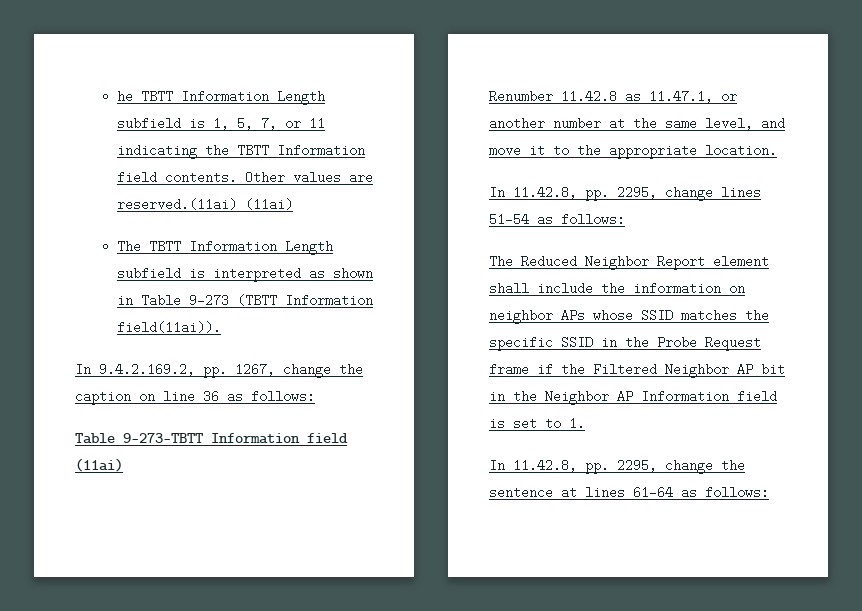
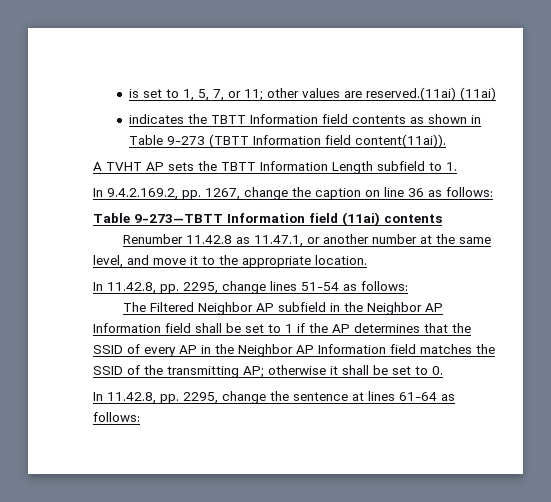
- he TBTT Information Length subfield is 1, 5, 7, or 11 indicating the TBTT Information field contents. Other values are reserved.(11ai) (11ai)
- The TBTT Information Length subfield is interpreted as shown in Table 9-273 (TBTT Information field(11ai)).
+ is set to 1, 5, 7, or 11; other values are reserved.(11ai) (11ai)
+ indicates the TBTT Information field contents as shown in Table 9-273 (TBTT Information field content(11ai)).
+ A TVHT AP sets the TBTT Information Length subfield to 1.
- Table 9-273—TBTT Information field (11ai)
+ Table 9-273—TBTT Information field (11ai) contents
- The Reduced Neighbor Report element shall include the information on neighbor APs whose SSID matches the specific SSID in the Probe Request frame if the Filtered Neighbor AP bit in the Neighbor AP Information field is set to 1.
+ The Filtered Neighbor AP subfield in the Neighbor AP Information field shall be set to 1 if the AP determines that the SSID of every AP in the Neighbor AP Information field matches the SSID of the transmitting AP; otherwise it shall be set to 0.

